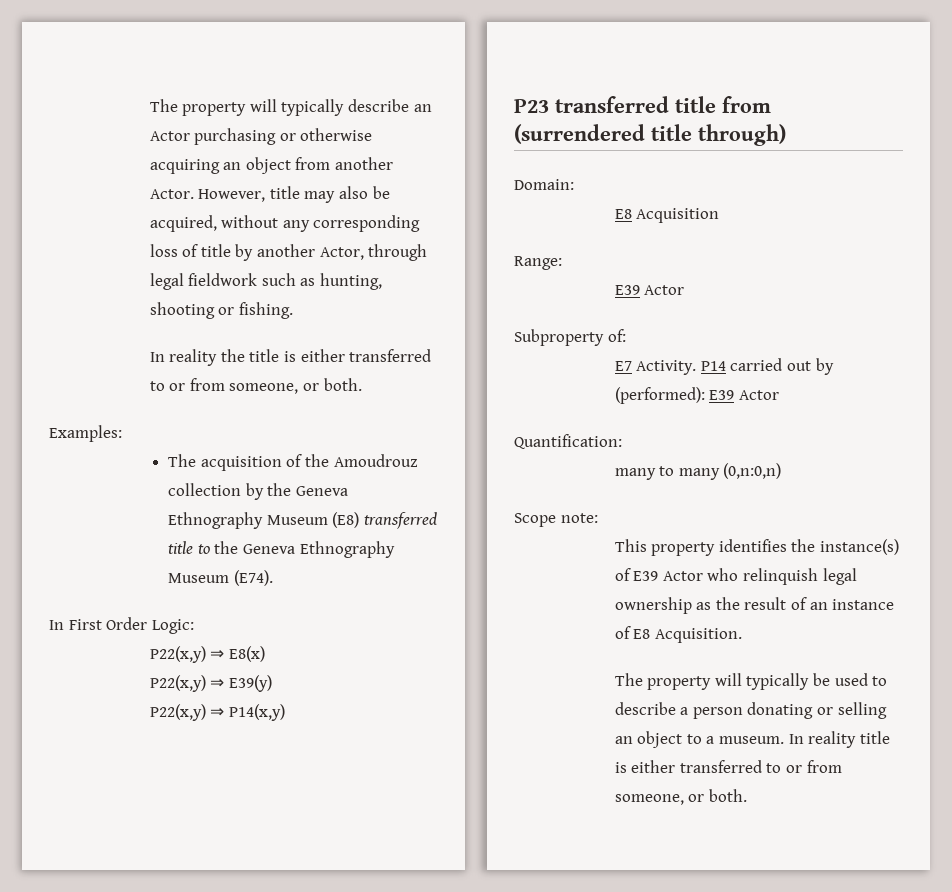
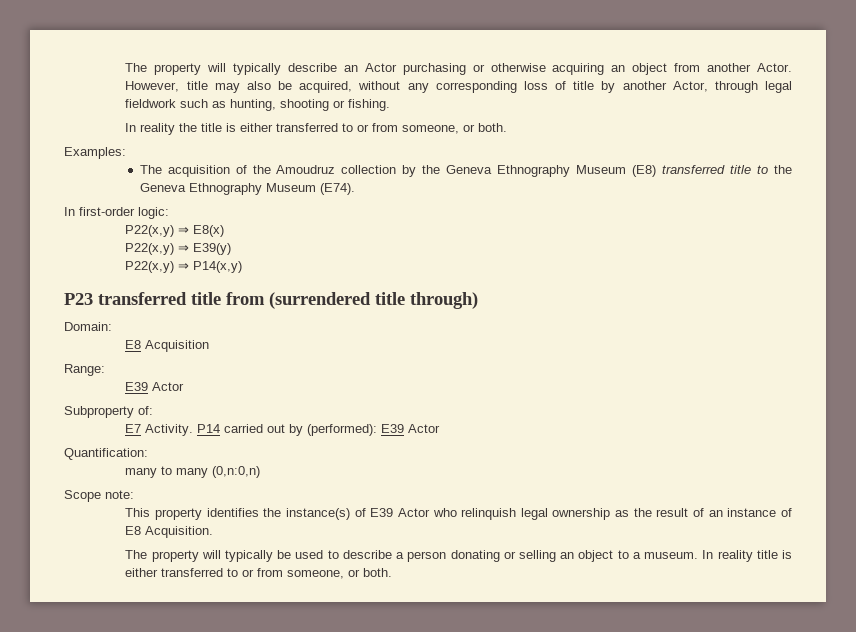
- The acquisition of the Amoudrouz collection by the Geneva Ethnography Museum (E8) transferred title to the Geneva Ethnography Museum (E74).
+ The acquisition of the Amoudruz collection by the Geneva Ethnography Museum (E8) transferred title to the Geneva Ethnography Museum (E74).
- In First Order Logic:
+ In first-order logic:

